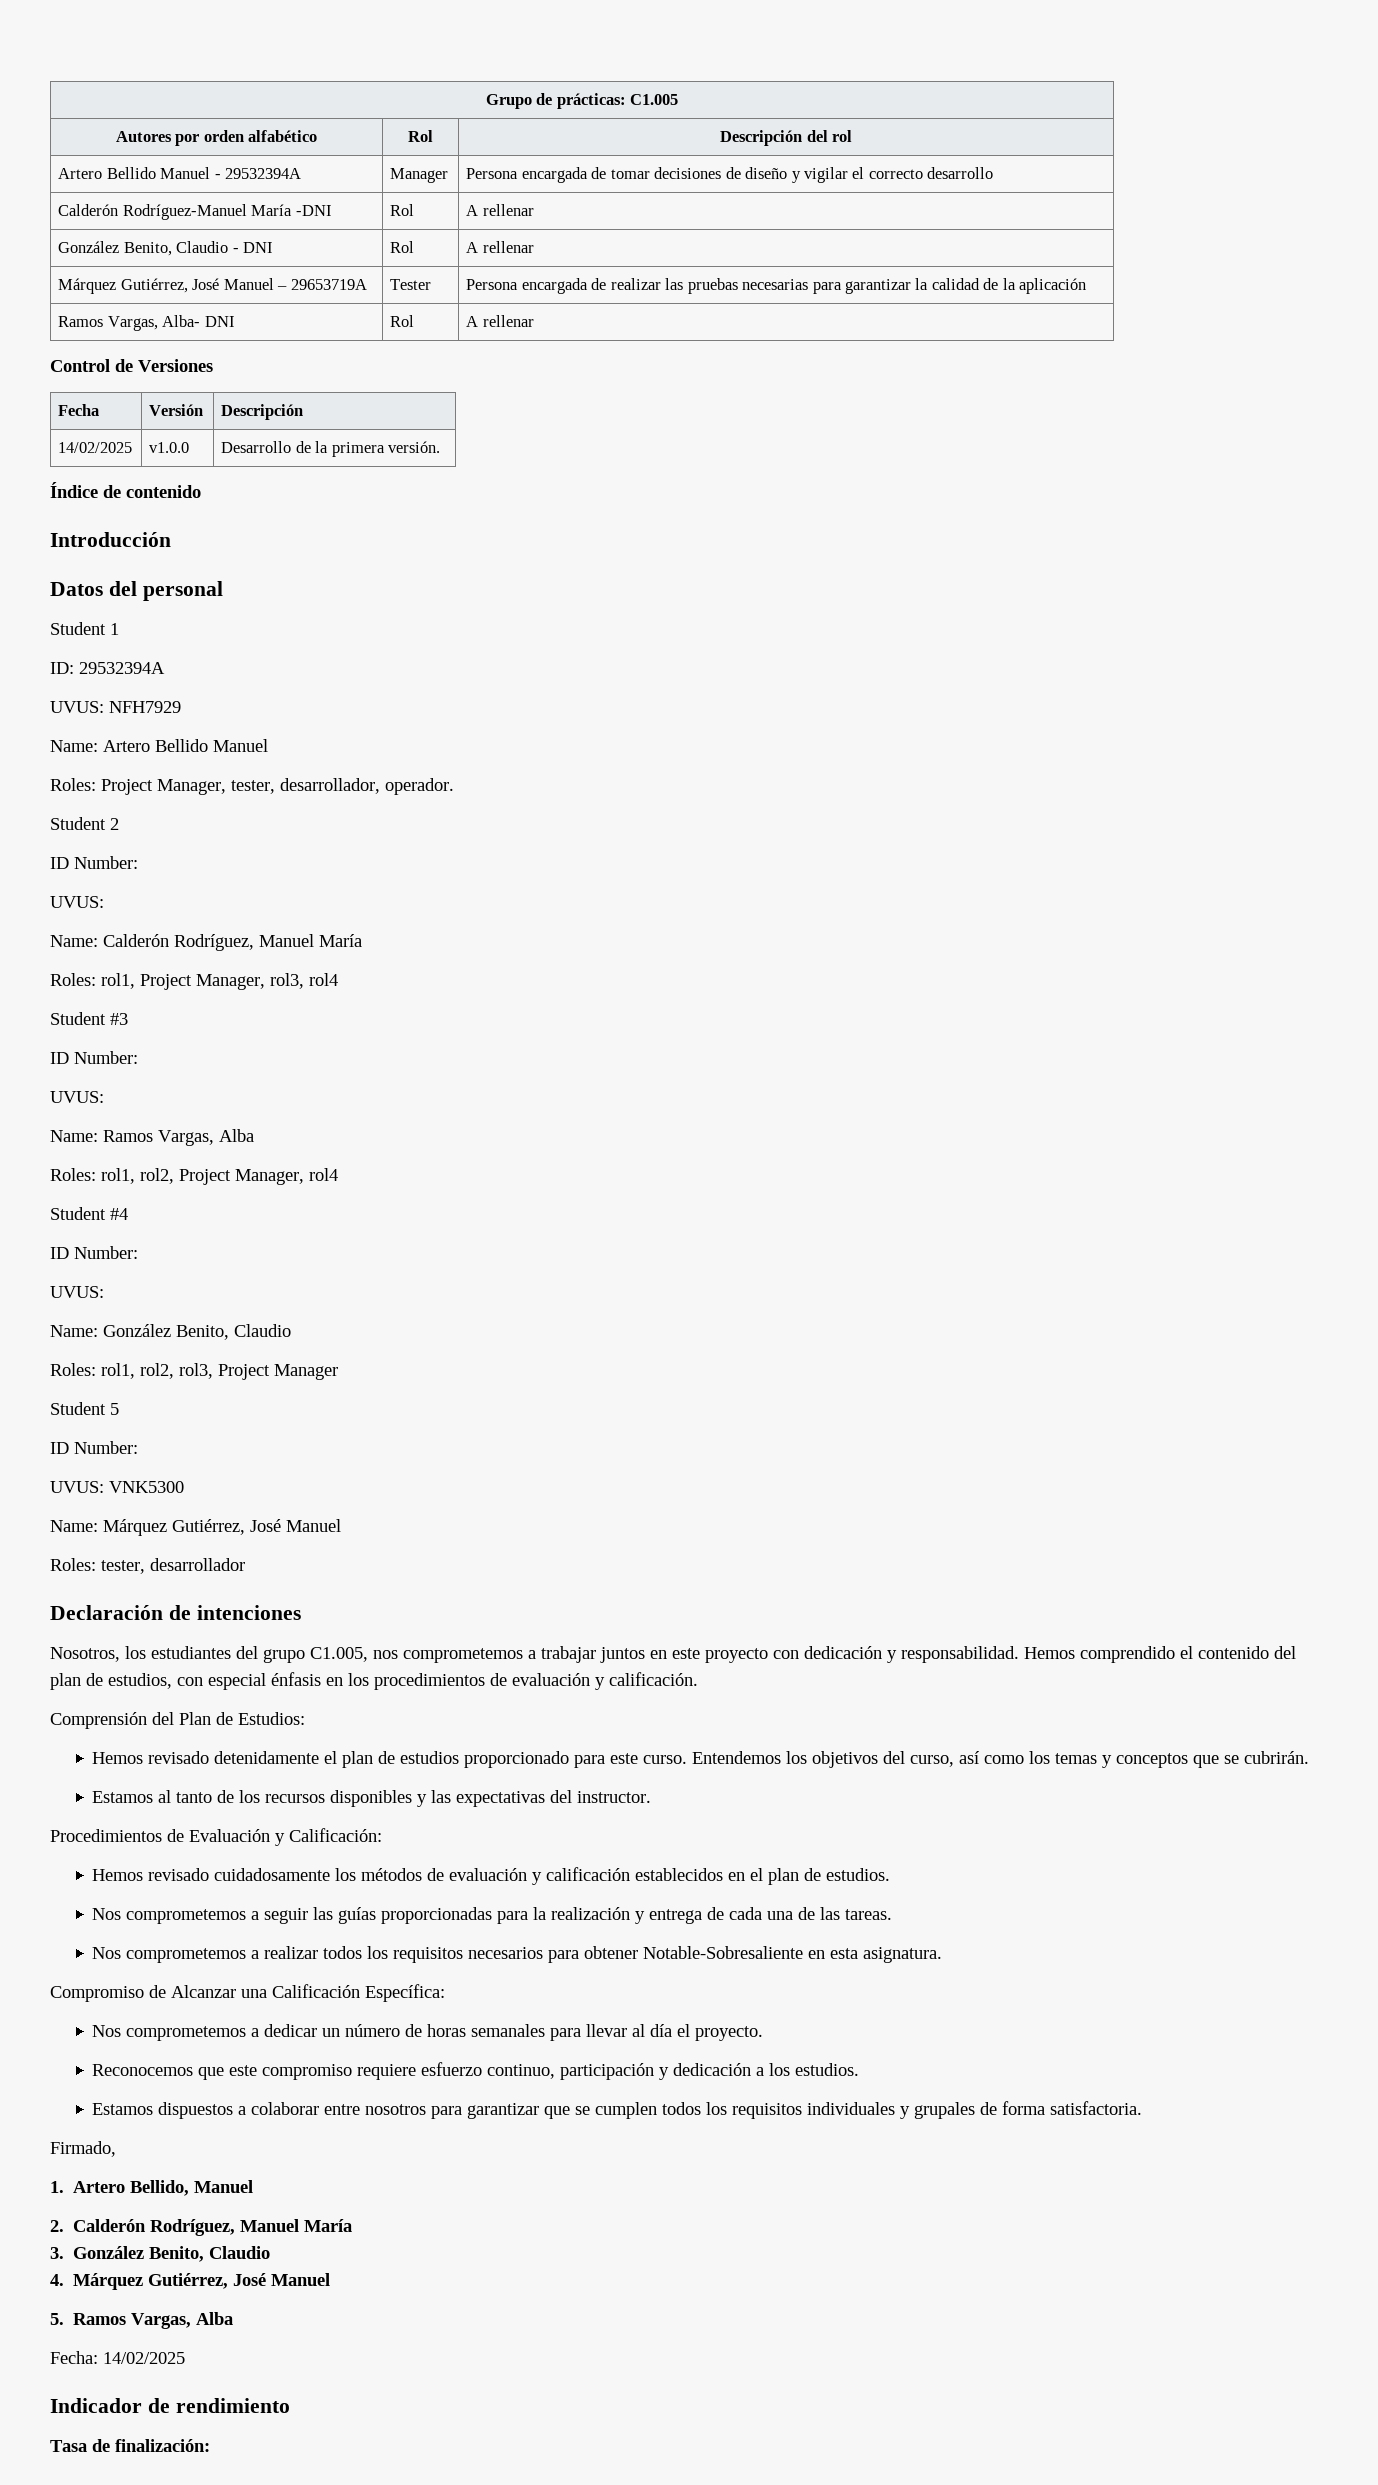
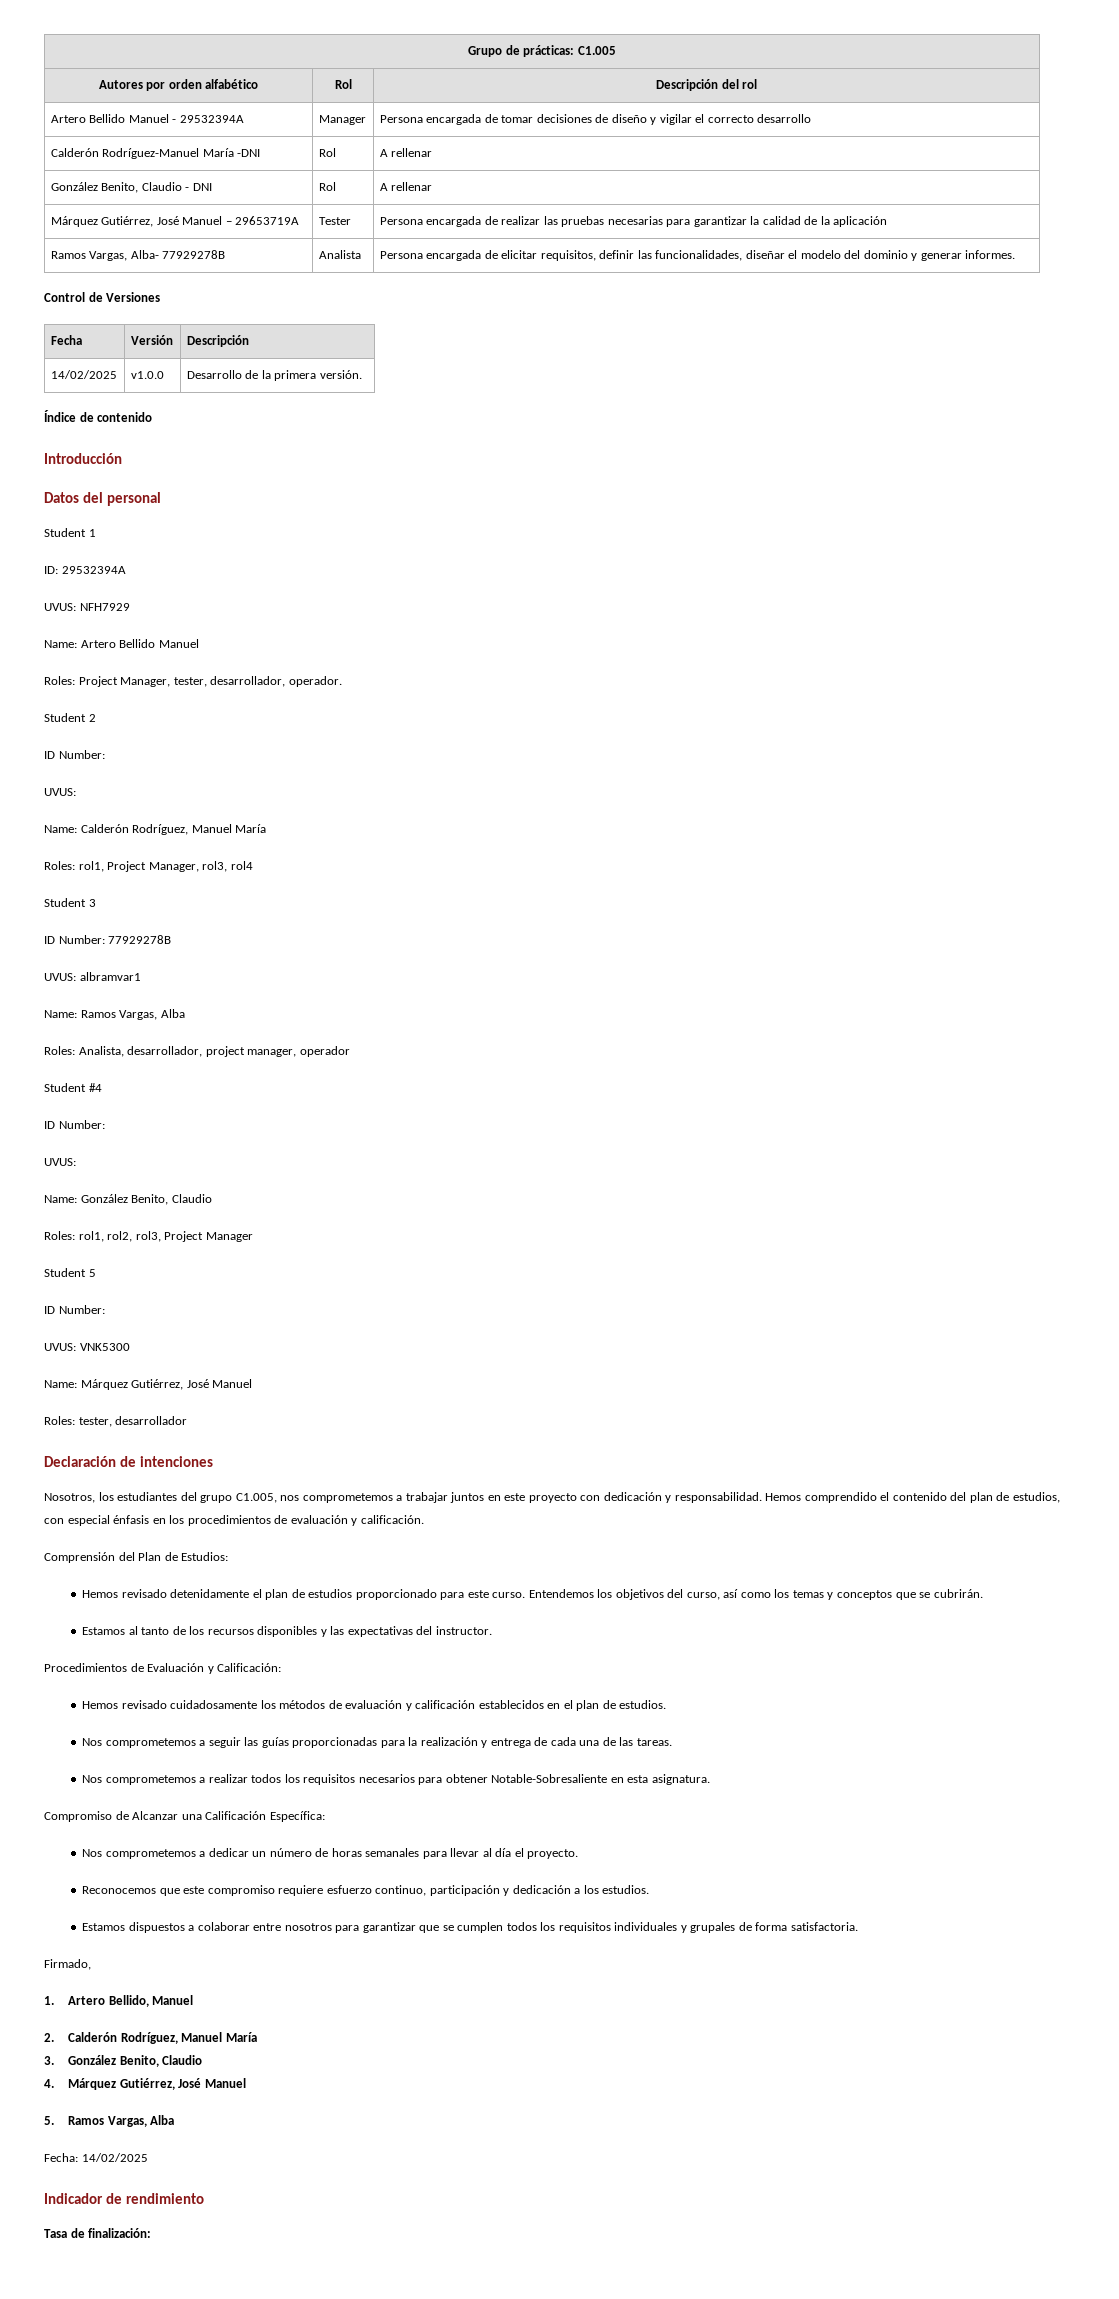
- Ramos Vargas, Alba- DNI | Rol | A rellenar
+ Ramos Vargas, Alba- 77929278B | Analista | Persona encargada de elicitar requisitos, definir las funcionalidades, diseñar el modelo del dominio y generar informes.
- Student #3
- ID Number:
- UVUS:
+ Student 3
+ ID Number: 77929278B
+ UVUS: albramvar1
- Roles: rol1, rol2, Project Manager, rol4
+ Roles: Analista, desarrollador, project manager, operador

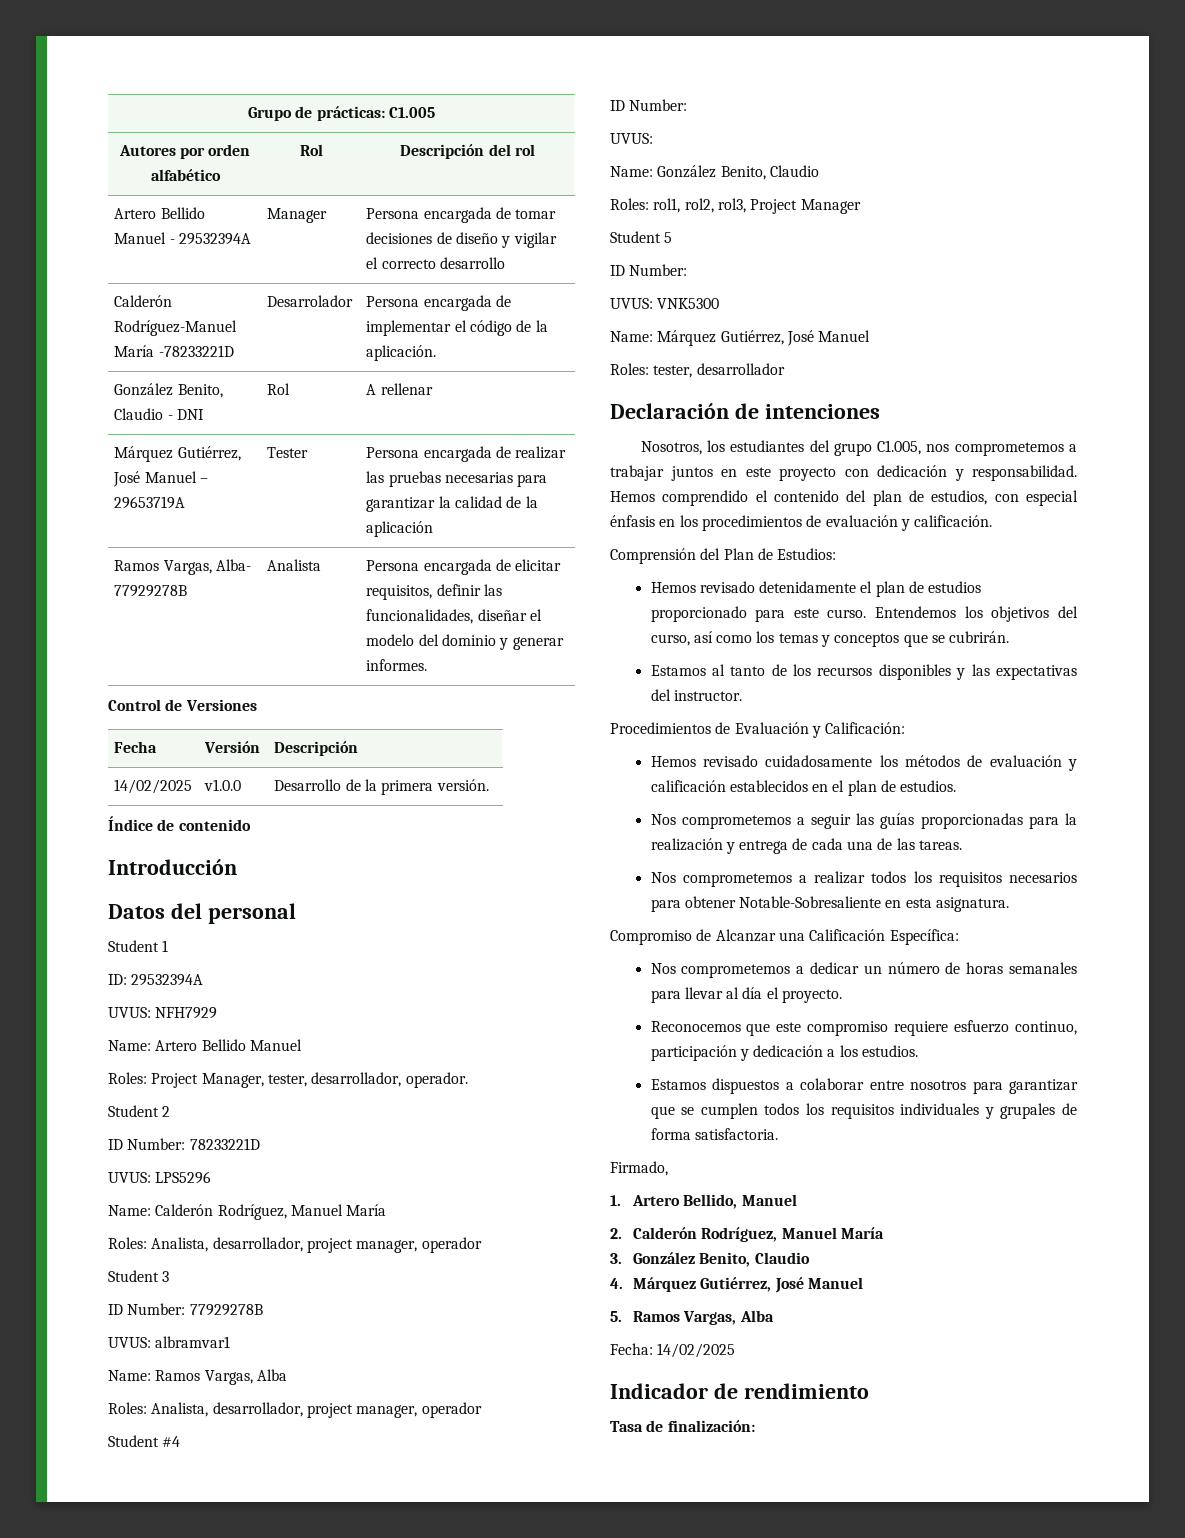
- Calderón Rodríguez-Manuel María -DNI | Rol | A rellenar
+ Calderón Rodríguez-Manuel María -78233221D | Desarrolador | Persona encargada de implementar el código de la aplicación.
  Student 2
- ID Number:
- UVUS:
+ ID Number: 78233221D
+ UVUS: LPS5296
  Name: Calderón Rodríguez, Manuel María
- Roles: rol1, Project Manager, rol3, rol4
+ Roles: Analista, desarrollador, project manager, operador

